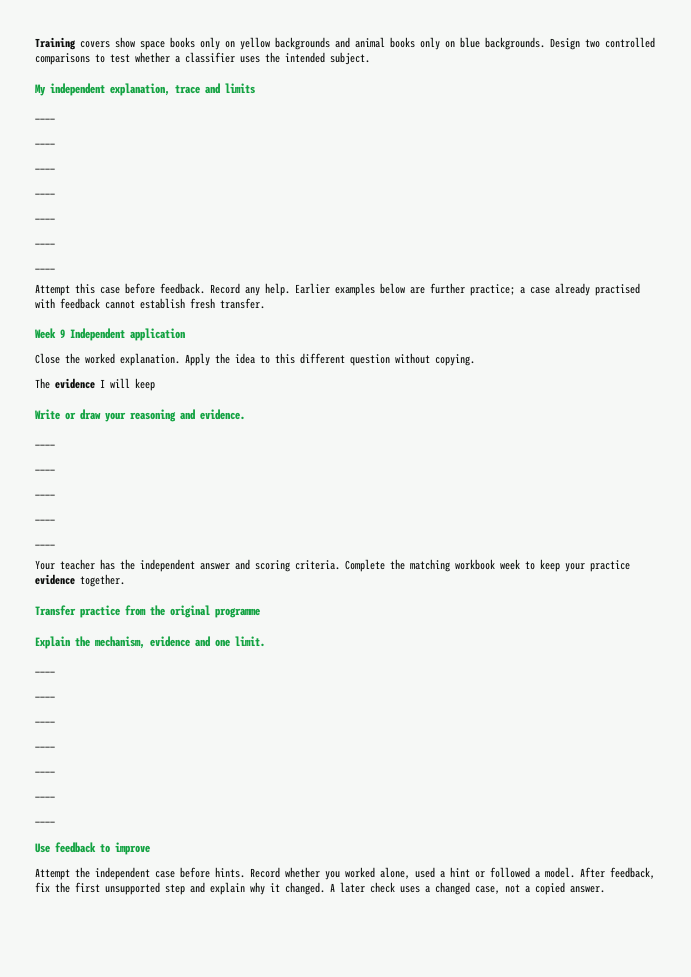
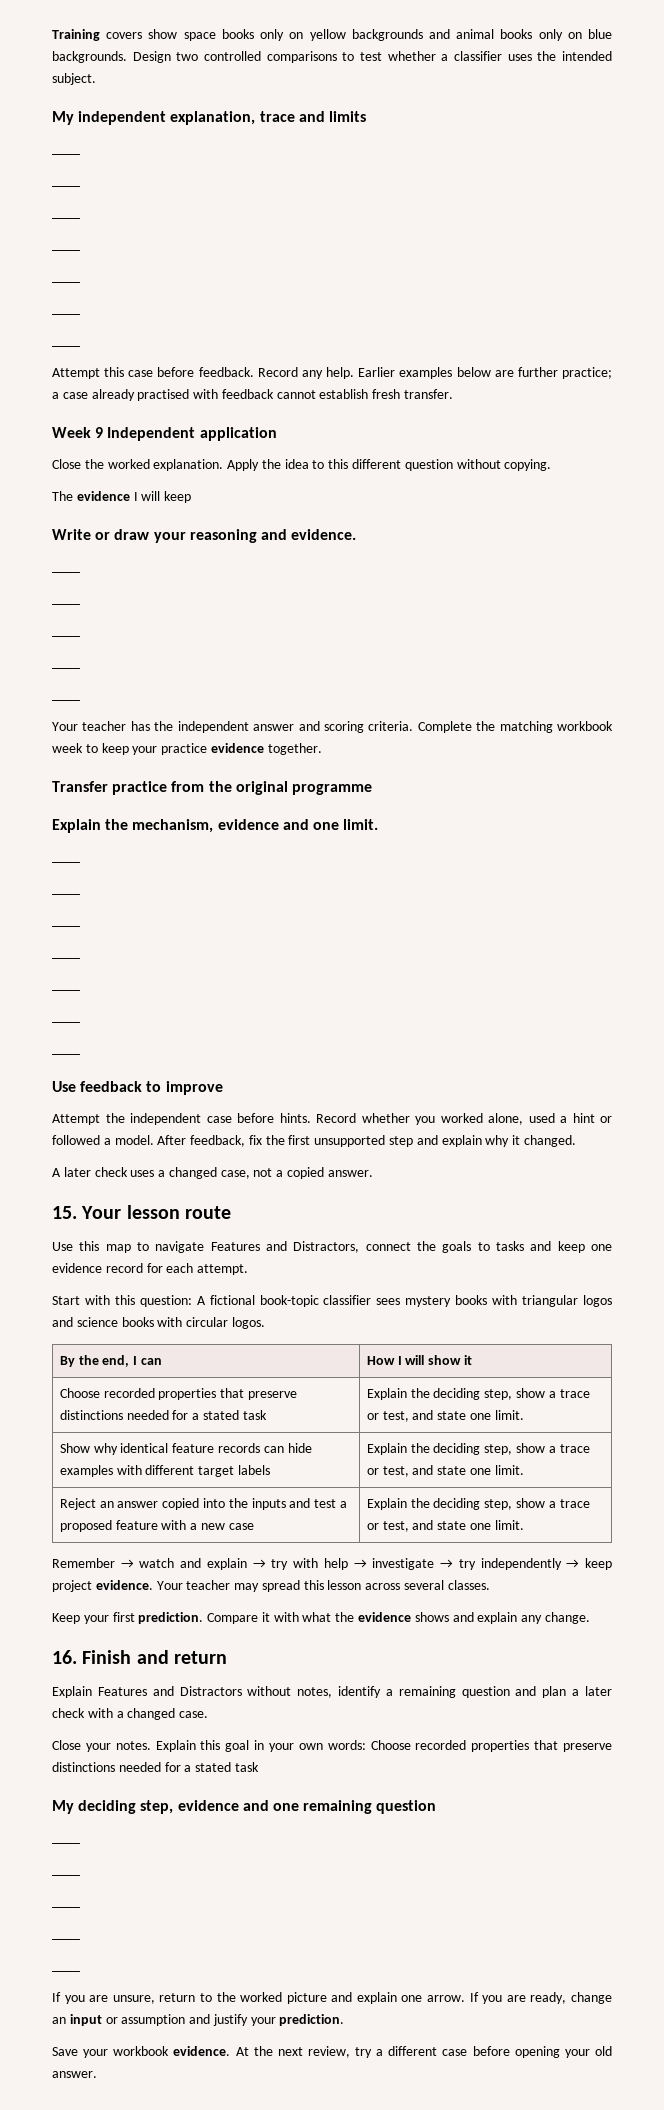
- After feedback, fix the first unsupported step and explain why it changed. A later check uses a changed case, not a copied answer.
+ After feedback, fix the first unsupported step and explain why it changed.
+ A later check uses a changed case, not a copied answer.
+ 15. Your lesson route
+ Use this map to navigate Features and Distractors, connect the goals to tasks and keep one evidence record for each attempt.
+ Start with this question: A fictional book-topic classifier sees mystery books with triangular logos and science books with circular logos.
+ By the end, I can | How I will show it
+ Choose recorded properties that preserve distinctions needed for a stated task | Explain the deciding step, show a trace or test, and state one limit.
+ Show why identical feature records can hide examples with different target labels | Explain the deciding step, show a trace or test, and state one limit.
+ Reject an answer copied into the inputs and test a proposed feature with a new case | Explain the deciding step, show a trace or test, and state one limit.
+ Remember → watch and explain → try with help → investigate → try independently → keep project evidence. Your teacher may spread this lesson across several classes.
+ Keep your first prediction. Compare it with what the evidence shows and explain any change.
+ 16. Finish and return
+ Explain Features and Distractors without notes, identify a remaining question and plan a later check with a changed case.
+ Close your notes. Explain this goal in your own words: Choose recorded properties that preserve distinctions needed for a stated task
+ My deciding step, evidence and one remaining question
+ ____
+ ____
+ ____
+ ____
+ ____
+ If you are unsure, return to the worked picture and explain one arrow. If you are ready, change an input or assumption and justify your prediction.
+ Save your workbook evidence. At the next review, try a different case before opening your old answer.

